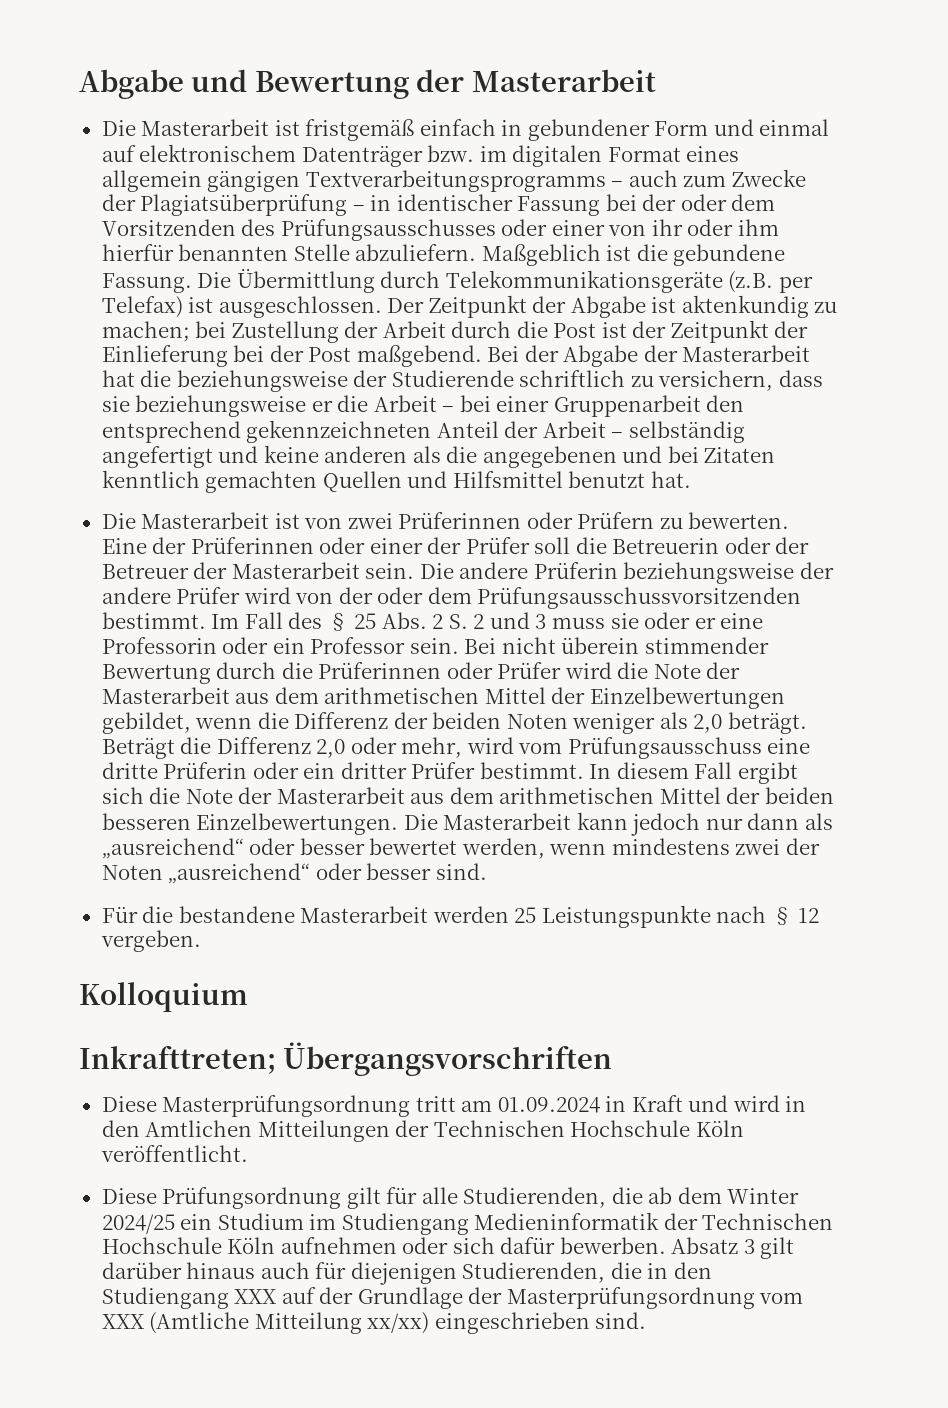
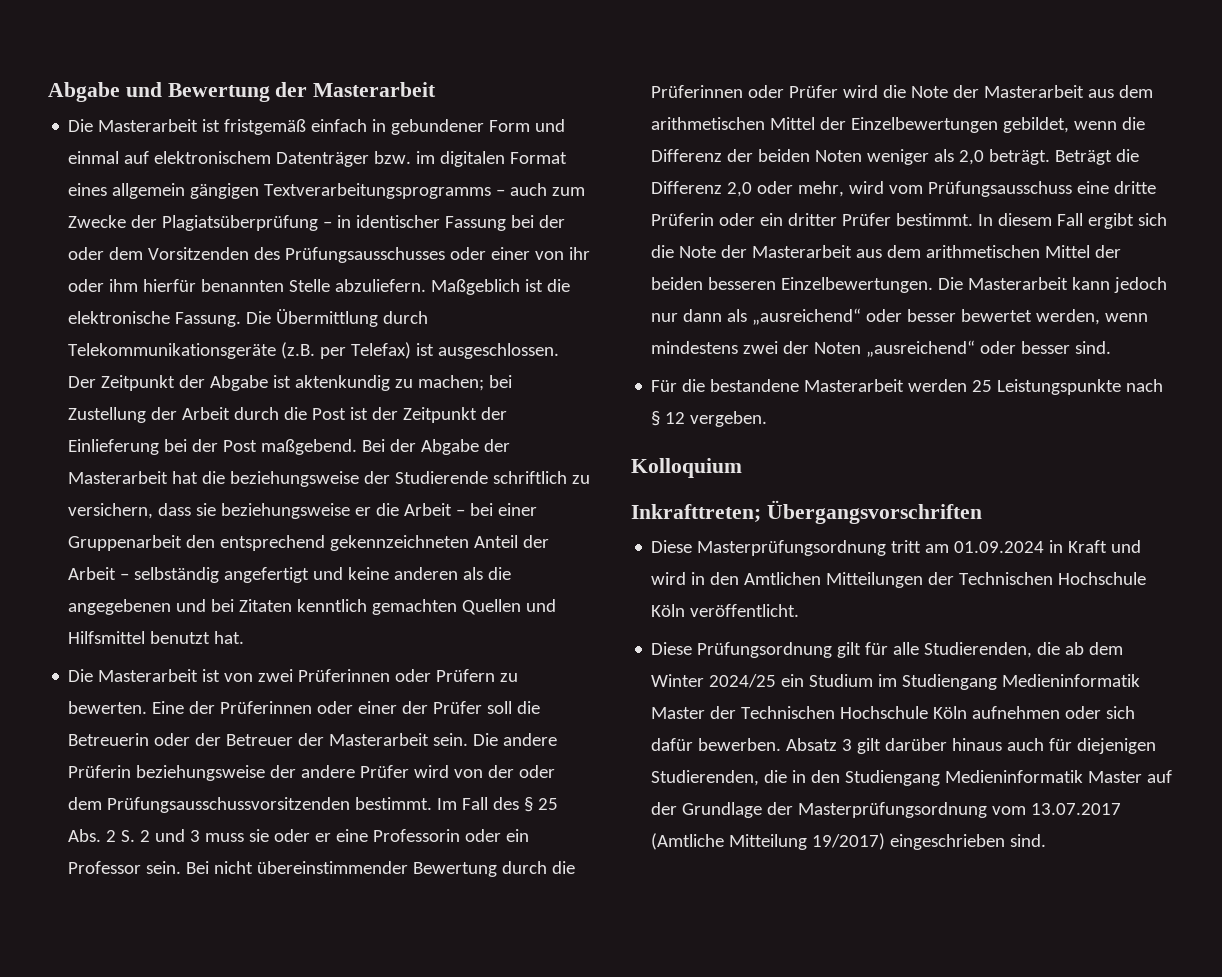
- Maßgeblich ist die gebundene Fassung.
+ Maßgeblich ist die elektronische Fassung.
- Bei nicht überein stimmender Bewertung durch die Prüferinnen oder Prüfer wird die Note der Masterarbeit aus dem arithmetischen Mittel der Einzelbewertungen gebildet, wenn die Differenz der beiden Noten weniger als 2,0 beträgt.
+ Bei nicht übereinstimmender Bewertung durch die Prüferinnen oder Prüfer wird die Note der Masterarbeit aus dem arithmetischen Mittel der Einzelbewertungen gebildet, wenn die Differenz der beiden Noten weniger als 2,0 beträgt.
- Diese Prüfungsordnung gilt für alle Studierenden, die ab dem Winter 2024/25 ein Studium im Studiengang Medieninformatik der Technischen Hochschule Köln aufnehmen oder sich dafür bewerben.
+ Diese Prüfungsordnung gilt für alle Studierenden, die ab dem Winter 2024/25 ein Studium im Studiengang Medieninformatik Master der Technischen Hochschule Köln aufnehmen oder sich dafür bewerben.
- Absatz 3 gilt darüber hinaus auch für diejenigen Studierenden, die in den Studiengang XXX auf der Grundlage der Masterprüfungsordnung vom XXX (Amtliche Mitteilung xx/xx) eingeschrieben sind.
+ Absatz 3 gilt darüber hinaus auch für diejenigen Studierenden, die in den Studiengang Medieninformatik Master auf der Grundlage der Masterprüfungsordnung vom 13.07.2017 (Amtliche Mitteilung 19/2017) eingeschrieben sind.

